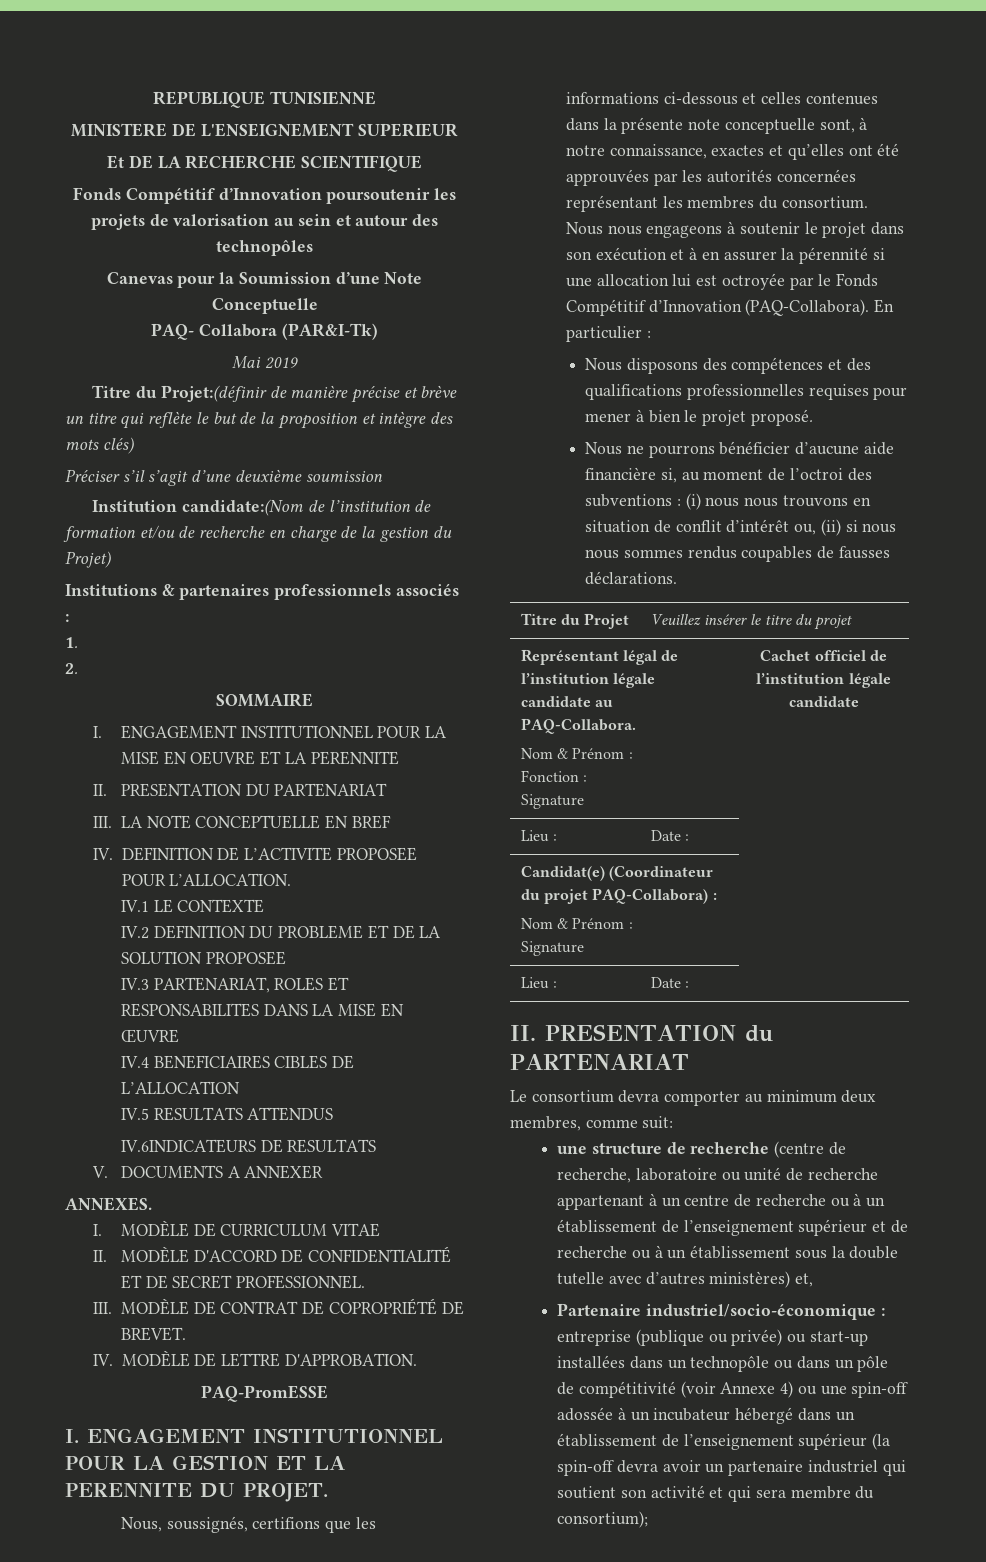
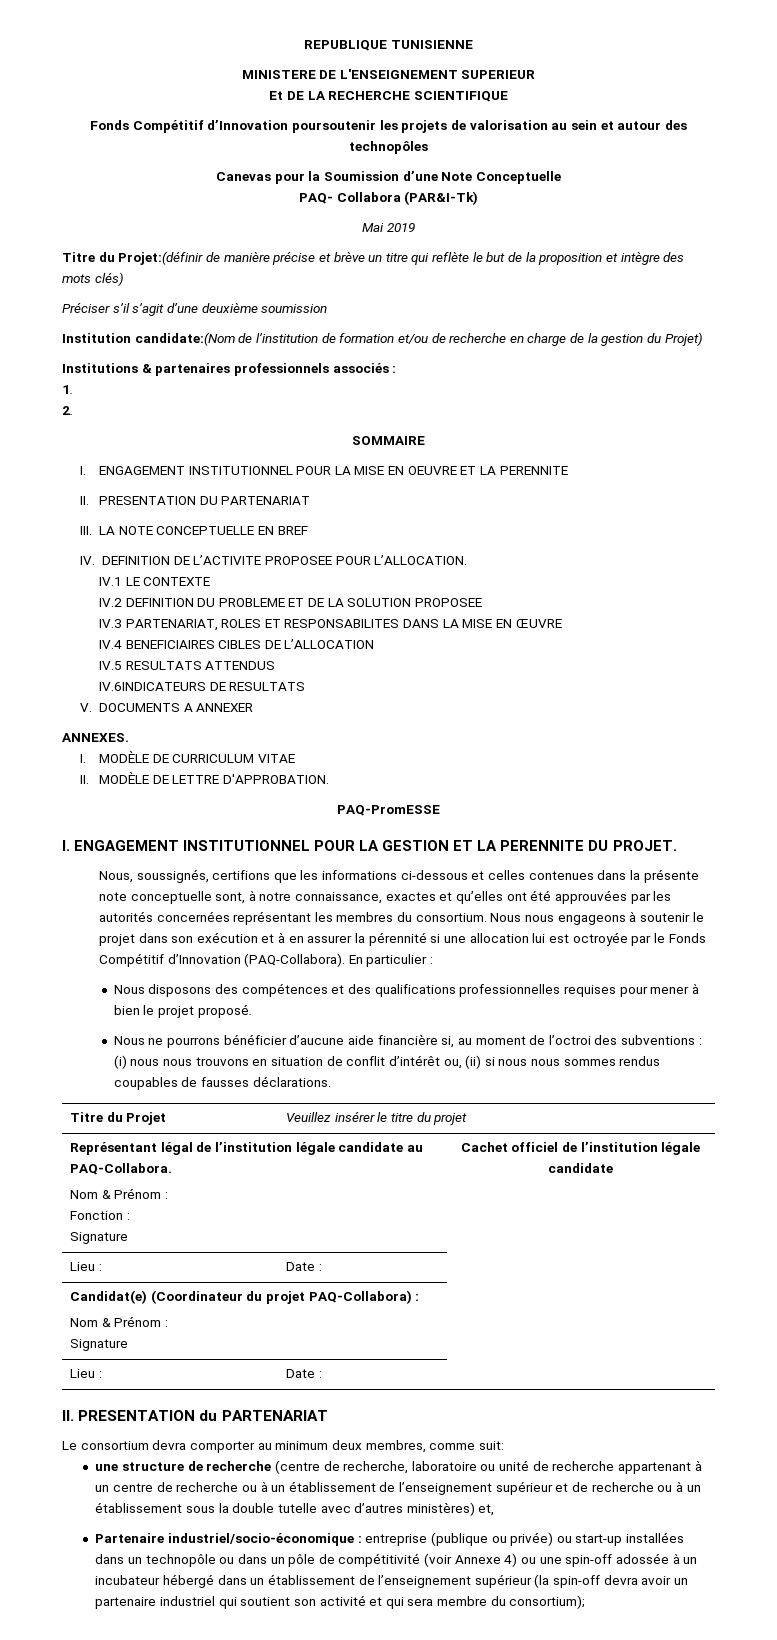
- II. MODÈLE D'ACCORD DE CONFIDENTIALITÉ ET DE SECRET PROFESSIONNEL.
- III. MODÈLE DE CONTRAT DE COPROPRIÉTÉ DE BREVET.
- IV. MODÈLE DE LETTRE D'APPROBATION.
+ II. MODÈLE DE LETTRE D'APPROBATION.

